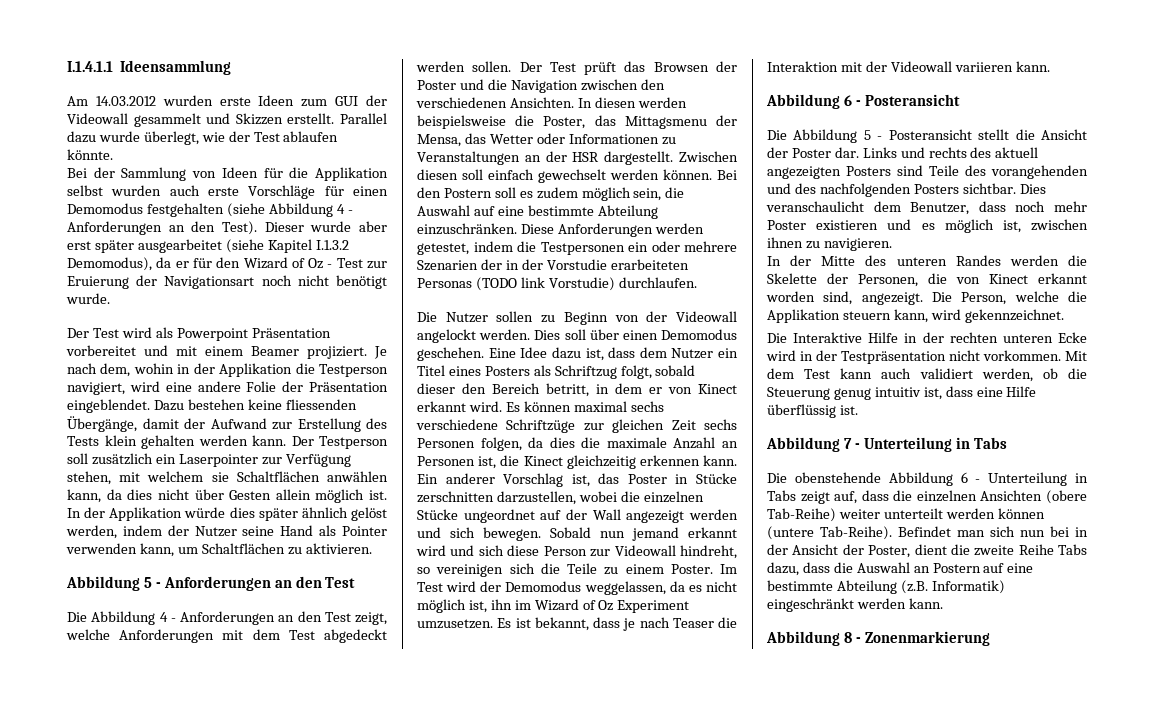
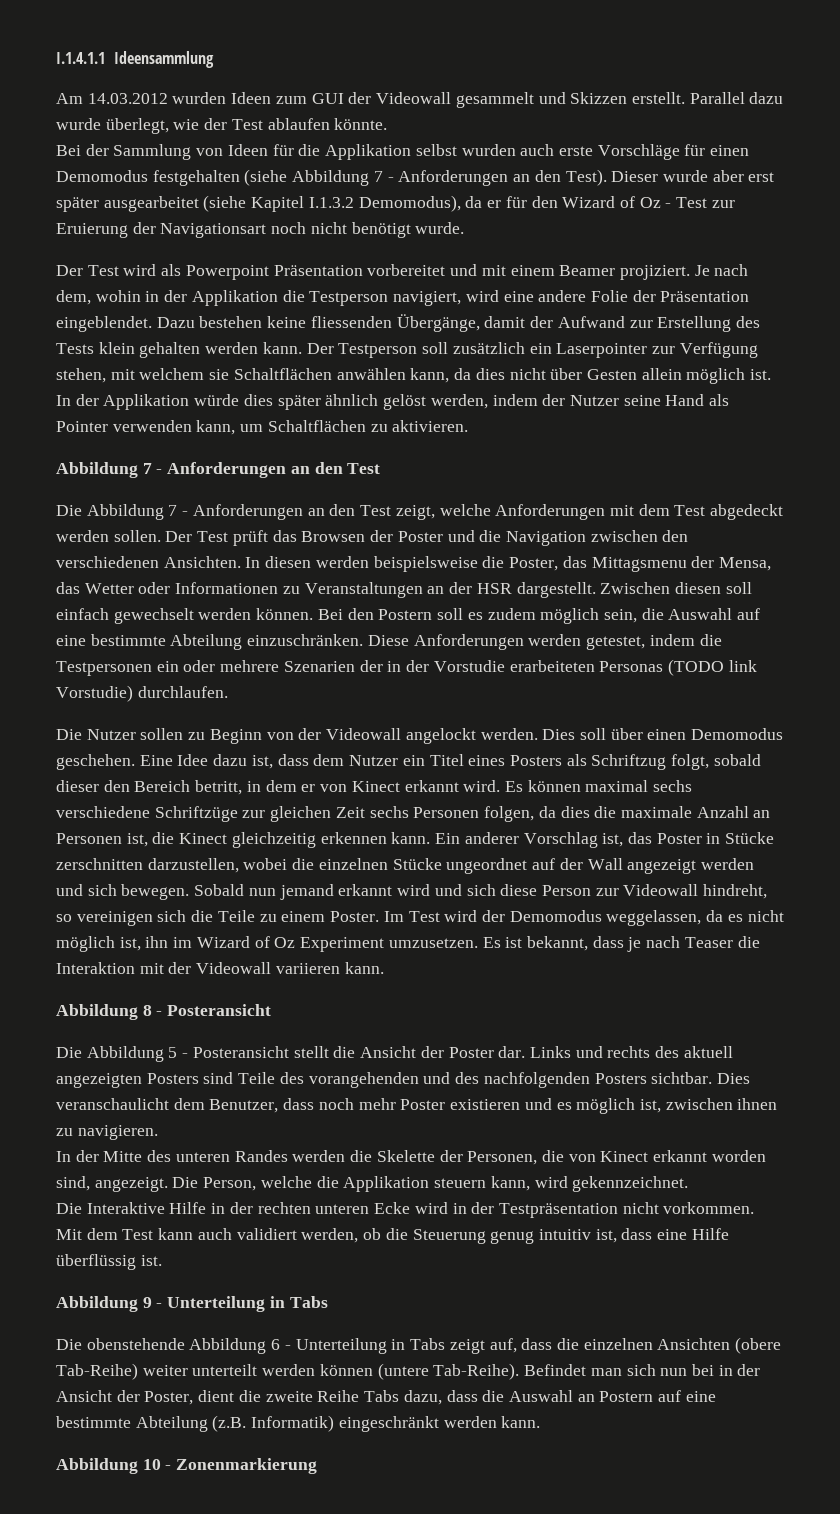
- Am 14.03.2012 wurden erste Ideen zum GUI der Videowall gesammelt und Skizzen erstellt.
+ Am 14.03.2012 wurden Ideen zum GUI der Videowall gesammelt und Skizzen erstellt.
- Bei der Sammlung von Ideen für die Applikation selbst wurden auch erste Vorschläge für einen Demomodus festgehalten (siehe Abbildung 4 - Anforderungen an den Test).
+ Bei der Sammlung von Ideen für die Applikation selbst wurden auch erste Vorschläge für einen Demomodus festgehalten (siehe Abbildung 7 - Anforderungen an den Test).
  In der Applikation würde dies später ähnlich gelöst werden, indem der Nutzer seine Hand als Pointer verwenden kann, um Schaltflächen zu aktivieren.
- Abbildung 5 - Anforderungen an den Test
+ Abbildung 7 - Anforderungen an den Test
- Die Abbildung 4 - Anforderungen an den Test zeigt, welche Anforderungen mit dem Test abgedeckt werden sollen.
+ Die Abbildung 7 - Anforderungen an den Test zeigt, welche Anforderungen mit dem Test abgedeckt werden sollen.
- Abbildung 6 - Posteransicht
+ Abbildung 8 - Posteransicht
- Abbildung 7 - Unterteilung in Tabs
+ Abbildung 9 - Unterteilung in Tabs
- Abbildung 8 - Zonenmarkierung
+ Abbildung 10 - Zonenmarkierung

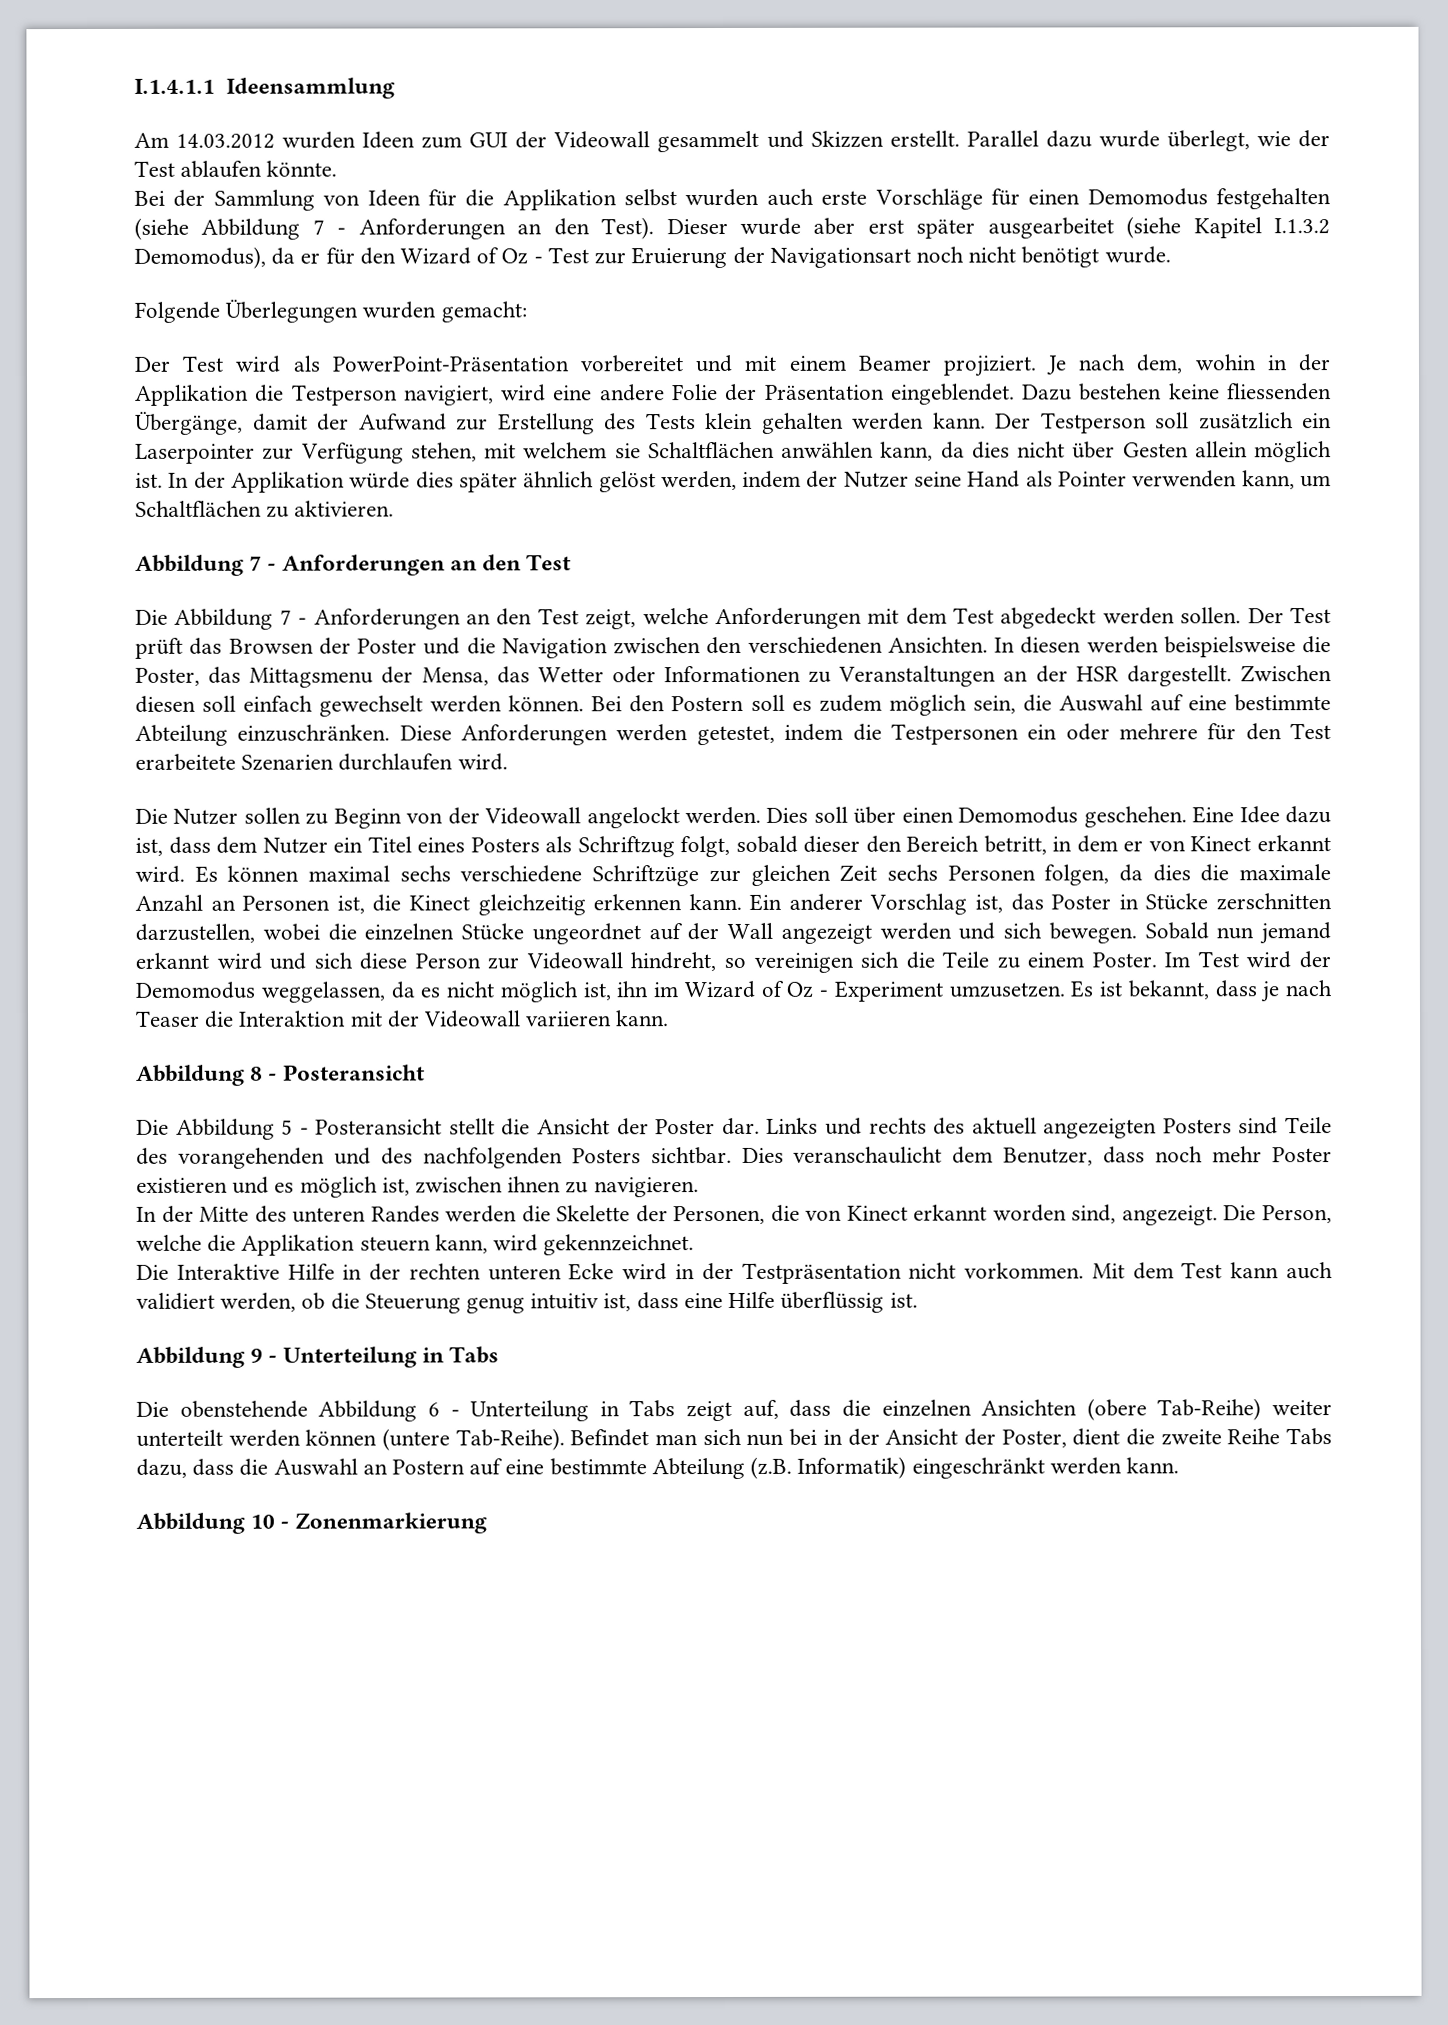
+ Folgende Überlegungen wurden gemacht:
- Der Test wird als Powerpoint Präsentation vorbereitet und mit einem Beamer projiziert.
+ Der Test wird als PowerPoint-Präsentation vorbereitet und mit einem Beamer projiziert.
- Diese Anforderungen werden getestet, indem die Testpersonen ein oder mehrere Szenarien der in der Vorstudie erarbeiteten Personas (TODO link Vorstudie) durchlaufen.
+ Diese Anforderungen werden getestet, indem die Testpersonen ein oder mehrere für den Test erarbeitete Szenarien durchlaufen wird.
- Im Test wird der Demomodus weggelassen, da es nicht möglich ist, ihn im Wizard of Oz Experiment umzusetzen.
+ Im Test wird der Demomodus weggelassen, da es nicht möglich ist, ihn im Wizard of Oz - Experiment umzusetzen.

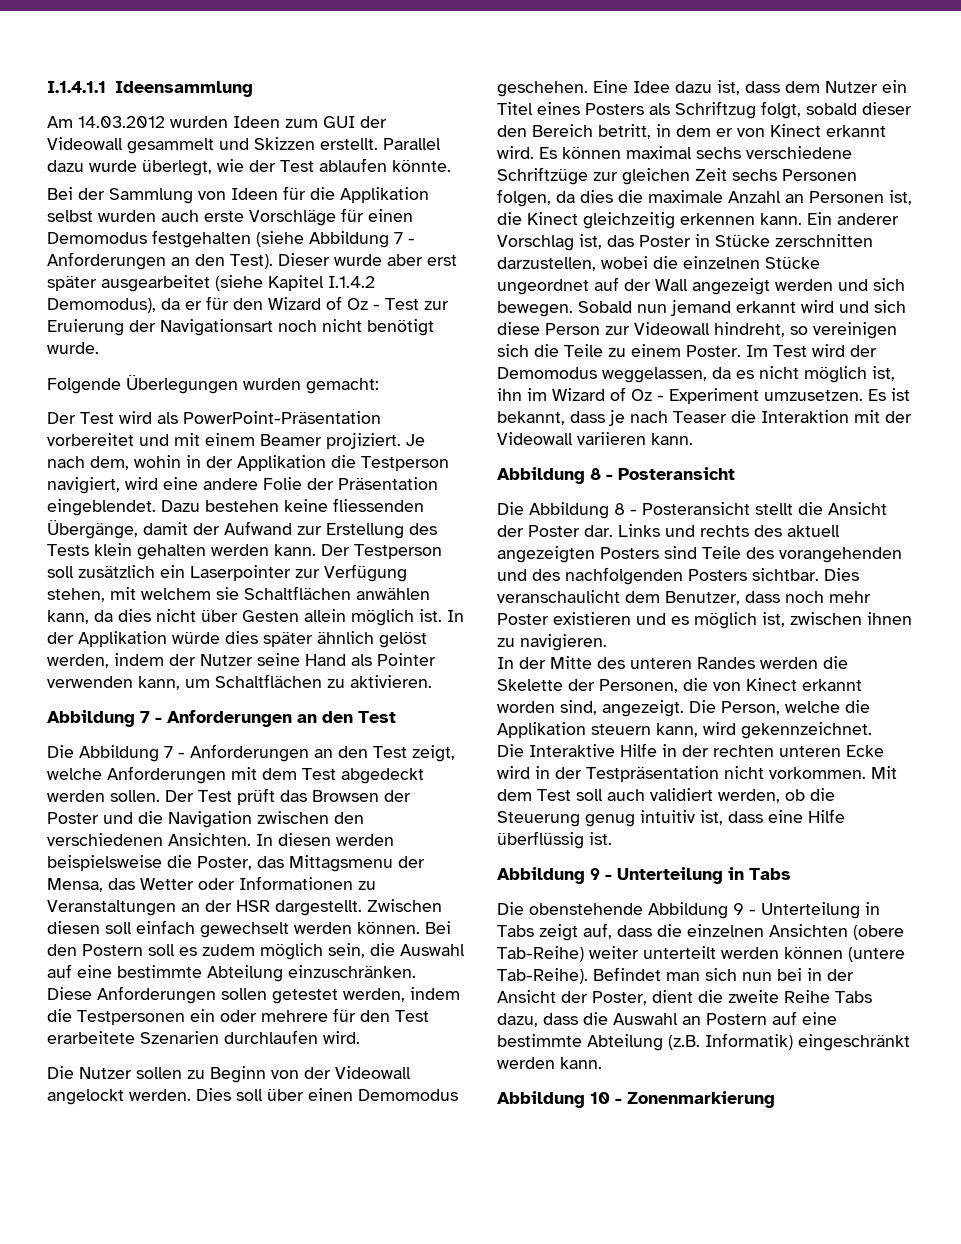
- Dieser wurde aber erst später ausgearbeitet (siehe Kapitel I.1.3.2 Demomodus), da er für den Wizard of Oz - Test zur Eruierung der Navigationsart noch nicht benötigt wurde.
+ Dieser wurde aber erst später ausgearbeitet (siehe Kapitel I.1.4.2 Demomodus), da er für den Wizard of Oz - Test zur Eruierung der Navigationsart noch nicht benötigt wurde.
- Diese Anforderungen werden getestet, indem die Testpersonen ein oder mehrere für den Test erarbeitete Szenarien durchlaufen wird.
+ Diese Anforderungen sollen getestet werden, indem die Testpersonen ein oder mehrere für den Test erarbeitete Szenarien durchlaufen wird.
- Die Abbildung 5 - Posteransicht stellt die Ansicht der Poster dar.
+ Die Abbildung 8 - Posteransicht stellt die Ansicht der Poster dar.
- Mit dem Test kann auch validiert werden, ob die Steuerung genug intuitiv ist, dass eine Hilfe überflüssig ist.
+ Mit dem Test soll auch validiert werden, ob die Steuerung genug intuitiv ist, dass eine Hilfe überflüssig ist.
- Die obenstehende Abbildung 6 - Unterteilung in Tabs zeigt auf, dass die einzelnen Ansichten (obere Tab-Reihe) weiter unterteilt werden können (untere Tab-Reihe).
+ Die obenstehende Abbildung 9 - Unterteilung in Tabs zeigt auf, dass die einzelnen Ansichten (obere Tab-Reihe) weiter unterteilt werden können (untere Tab-Reihe).

